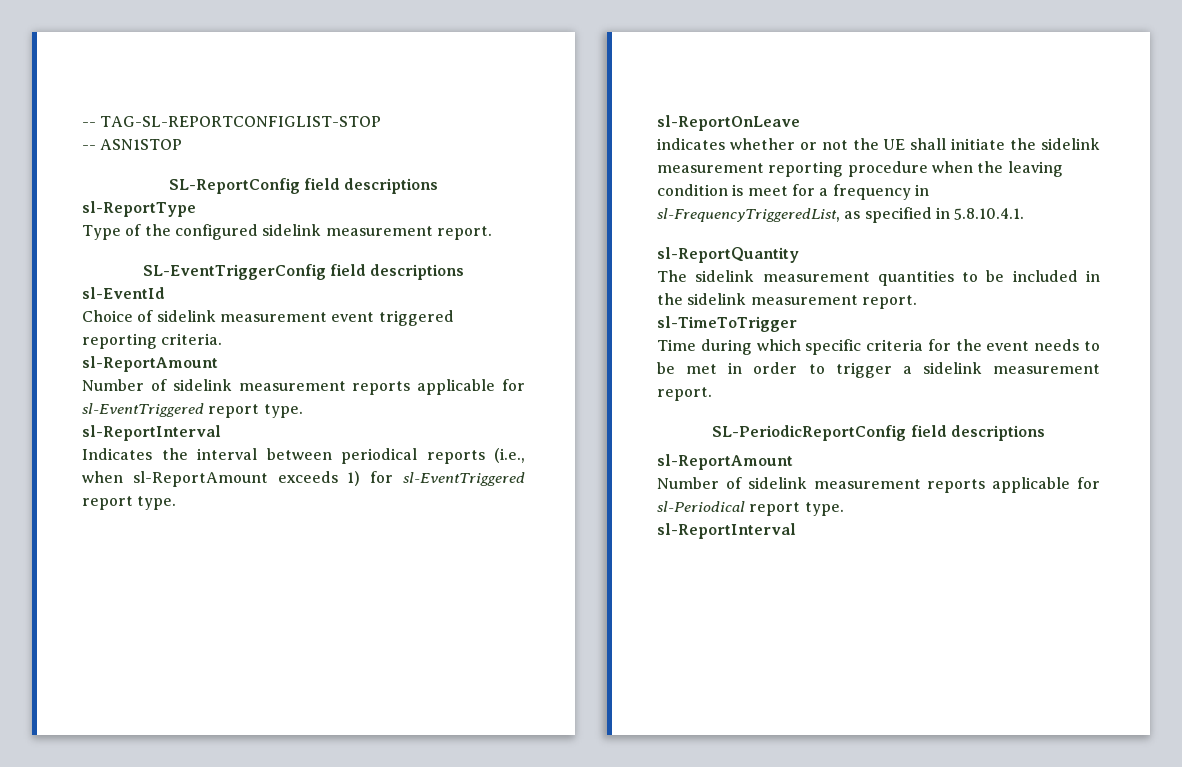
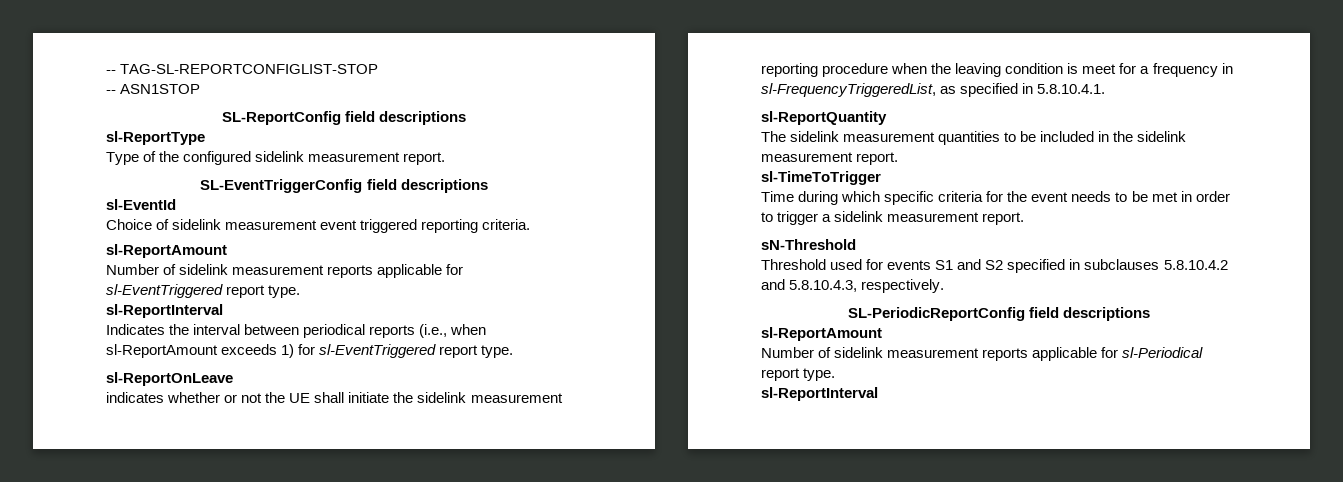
+ sN-Threshold
+ Threshold used for events S1 and S2 specified in subclauses 5.8.10.4.2 and 5.8.10.4.3, respectively.

